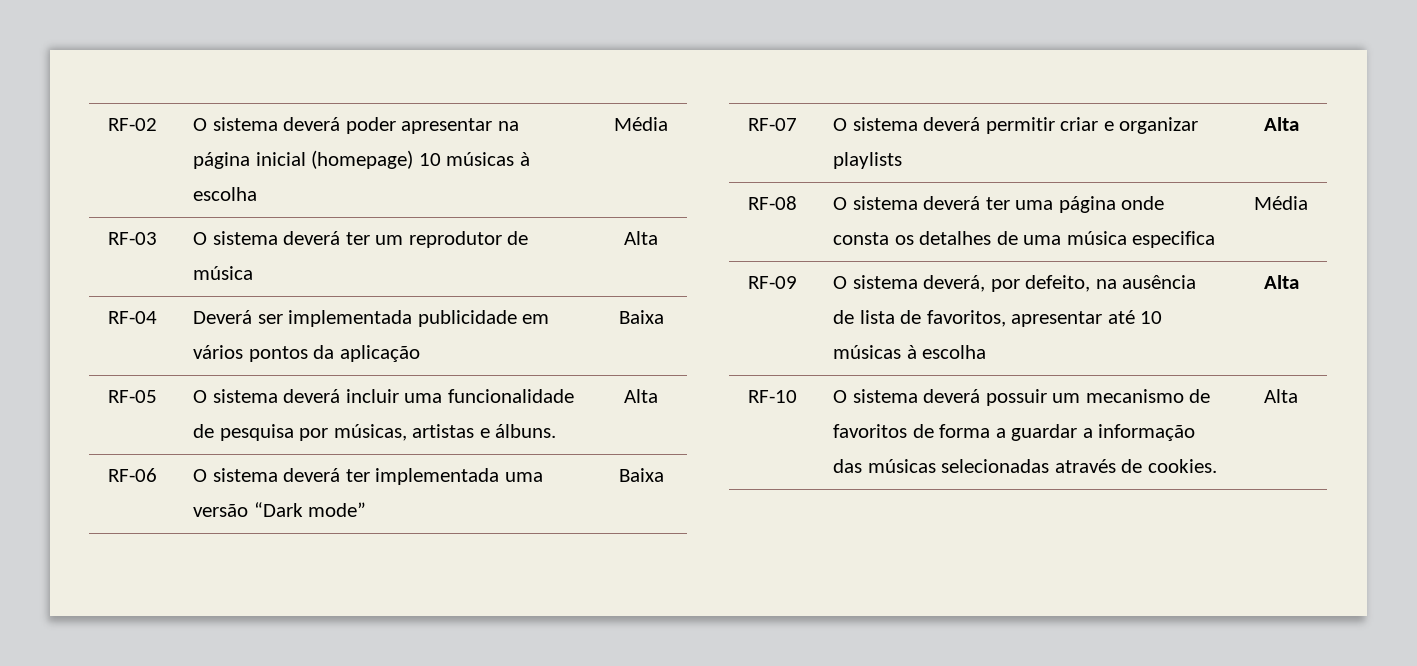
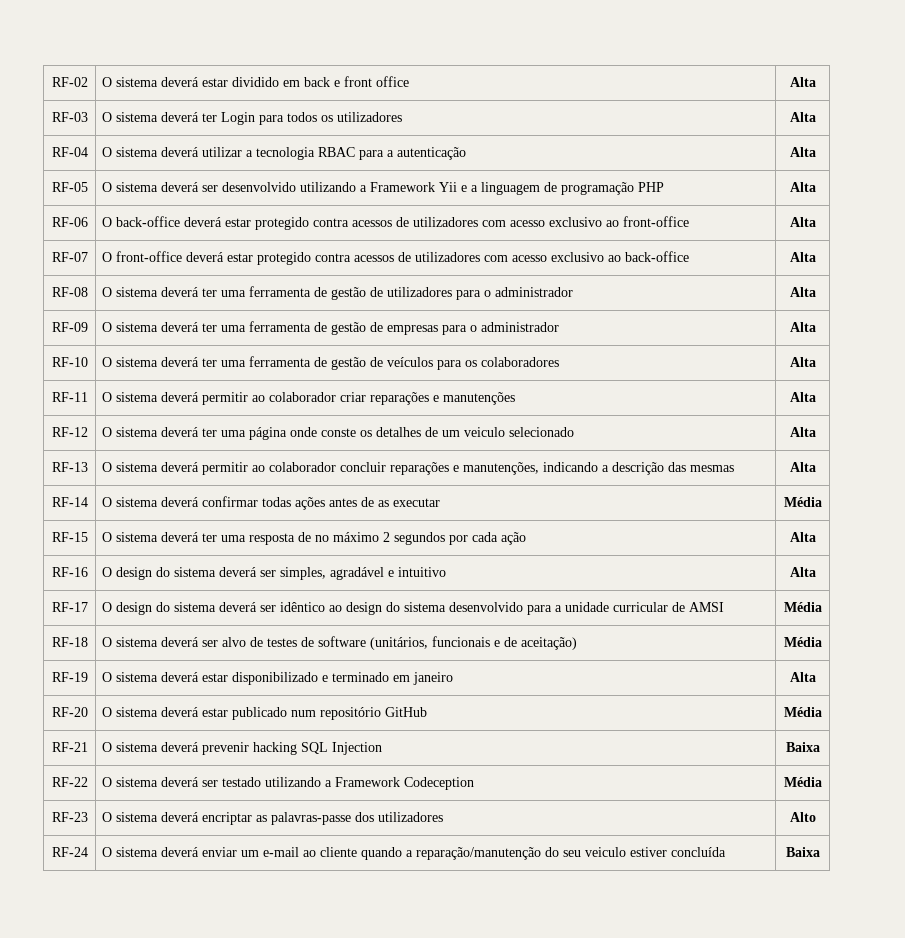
- RF-02 | O sistema deverá poder apresentar na página inicial (homepage) 10 músicas à escolha | Média
+ RF-02 | O sistema deverá estar dividido em back e front office | Alta
- RF-03 | O sistema deverá ter um reprodutor de música | Alta
- RF-04 | Deverá ser implementada publicidade em vários pontos da aplicação | Baixa
- RF-05 | O sistema deverá incluir uma funcionalidade de pesquisa por músicas, artistas e álbuns. | Alta
- RF-06 | O sistema deverá ter implementada uma versão “Dark mode” | Baixa
- RF-07 | O sistema deverá permitir criar e organizar playlists | Alta
+ RF-03 | O sistema deverá ter Login para todos os utilizadores | Alta
+ RF-04 | O sistema deverá utilizar a tecnologia RBAC para a autenticação | Alta
+ RF-05 | O sistema deverá ser desenvolvido utilizando a Framework Yii e a linguagem de programação PHP | Alta
+ RF-06 | O back-office deverá estar protegido contra acessos de utilizadores com acesso exclusivo ao front-office | Alta
+ RF-07 | O front-office deverá estar protegido contra acessos de utilizadores com acesso exclusivo ao back-office | Alta
- RF-08 | O sistema deverá ter uma página onde consta os detalhes de uma música especifica | Média
- RF-09 | O sistema deverá, por defeito, na ausência de lista de favoritos, apresentar até 10 músicas à escolha | Alta
+ RF-08 | O sistema deverá ter uma ferramenta de gestão de utilizadores para o administrador | Alta
+ RF-09 | O sistema deverá ter uma ferramenta de gestão de empresas para o administrador | Alta
- RF-10 | O sistema deverá possuir um mecanismo de favoritos de forma a guardar a informação das músicas selecionadas através de cookies. | Alta
+ RF-10 | O sistema deverá ter uma ferramenta de gestão de veículos para os colaboradores | Alta
+ RF-11 | O sistema deverá permitir ao colaborador criar reparações e manutenções | Alta
+ RF-12 | O sistema deverá ter uma página onde conste os detalhes de um veiculo selecionado | Alta
+ RF-13 | O sistema deverá permitir ao colaborador concluir reparações e manutenções, indicando a descrição das mesmas | Alta
+ RF-14 | O sistema deverá confirmar todas ações antes de as executar | Média
+ RF-15 | O sistema deverá ter uma resposta de no máximo 2 segundos por cada ação | Alta
+ RF-16 | O design do sistema deverá ser simples, agradável e intuitivo | Alta
+ RF-17 | O design do sistema deverá ser idêntico ao design do sistema desenvolvido para a unidade curricular de AMSI | Média
+ RF-18 | O sistema deverá ser alvo de testes de software (unitários, funcionais e de aceitação) | Média
+ RF-19 | O sistema deverá estar disponibilizado e terminado em janeiro | Alta
+ RF-20 | O sistema deverá estar publicado num repositório GitHub | Média
+ RF-21 | O sistema deverá prevenir hacking SQL Injection | Baixa
+ RF-22 | O sistema deverá ser testado utilizando a Framework Codeception | Média
+ RF-23 | O sistema deverá encriptar as palavras-passe dos utilizadores | Alto
+ RF-24 | O sistema deverá enviar um e-mail ao cliente quando a reparação/manutenção do seu veiculo estiver concluída | Baixa

